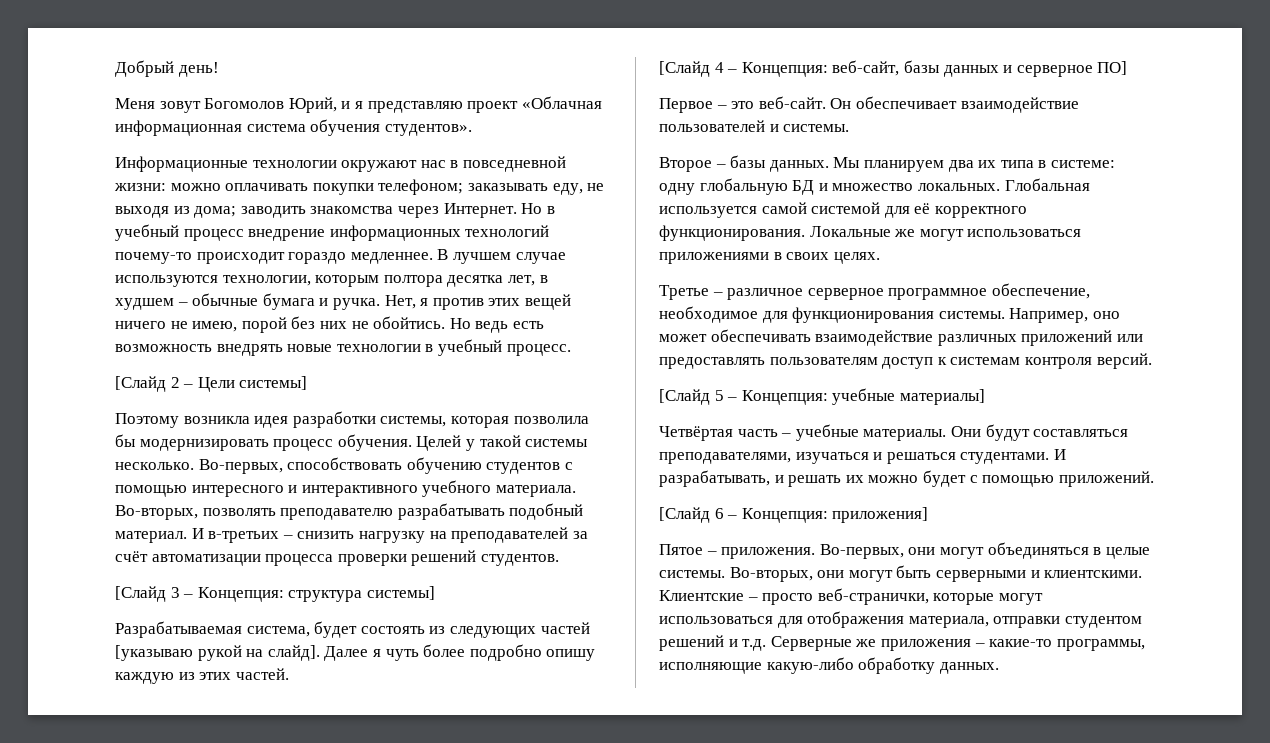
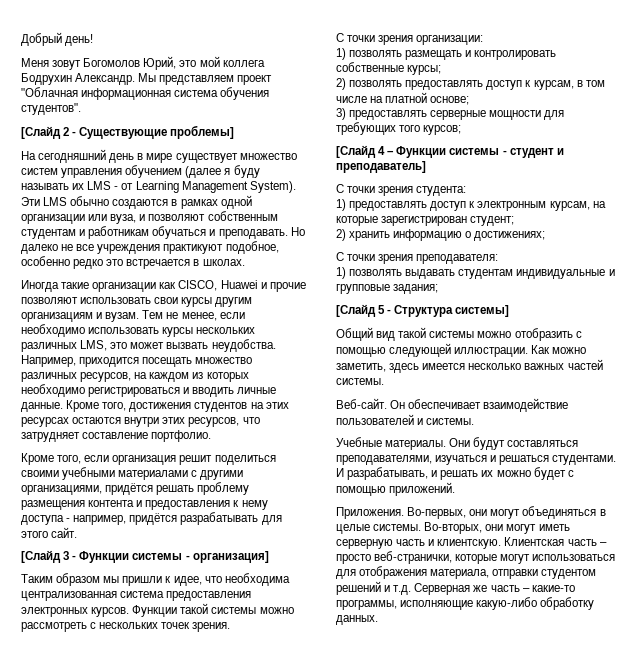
- Меня зовут Богомолов Юрий, и я представляю проект «Облачная информационная система обучения студентов».
- Информационные технологии окружают нас в повседневной жизни: можно оплачивать покупки телефоном; заказывать еду, не выходя из дома; заводить знакомства через Интернет. Но в учебный процесс внедрение информационных технологий почему-то происходит гораздо медленнее. В лучшем случае используются технологии, которым полтора десятка лет, в худшем – обычные бумага и ручка. Нет, я против этих вещей ничего не имею, порой без них не обойтись. Но ведь есть возможность внедрять новые технологии в учебный процесс.
- [Слайд 2 – Цели системы]
- Поэтому возникла идея разработки системы, которая позволила бы модернизировать процесс обучения. Целей у такой системы несколько. Во-первых, способствовать обучению студентов с помощью интересного и интерактивного учебного материала. Во-вторых, позволять преподавателю разрабатывать подобный материал. И в-третьих – снизить нагрузку на преподавателей за счёт автоматизации процесса проверки решений студентов.
- [Слайд 3 – Концепция: структура системы]
- Разрабатываемая система, будет состоять из следующих частей [указываю рукой на слайд]. Далее я чуть более подробно опишу каждую из этих частей.
- [Слайд 4 – Концепция: веб-сайт, базы данных и серверное ПО]
- Первое – это веб-сайт.
+ Меня зовут Богомолов Юрий, это мой коллега Бодрухин Александр. Мы представляем проект "Облачная информационная система обучения студентов".
+ [Слайд 2 - Существующие проблемы]
+ На сегодняшний день в мире существует множество систем управления обучением (далее я буду называть их LMS - от Learning Management System). Эти LMS обычно создаются в рамках одной организации или вуза, и позволяют собственным студентам и работникам обучаться и преподавать. Но далеко не все учреждения практикуют подобное, особенно редко это встречается в школах.
+ Иногда такие организации как CISCO, Huawei и прочие позволяют использовать свои курсы другим организациям и вузам. Тем не менее, если необходимо использовать курсы нескольких различных LMS, это может вызвать неудобства. Например, приходится посещать множество различных ресурсов, на каждом из которых необходимо регистрироваться и вводить личные данные. Кроме того, достижения студентов на этих ресурсах остаются внутри этих ресурсов, что затрудняет составление портфолио.
+ Кроме того, если организация решит поделиться своими учебными материалами с другими организациями, придётся решать проблему размещения контента и предоставления к нему доступа - например, придётся разрабатывать для этого сайт.
+ [Слайд 3 - Функции системы - организация]
+ Таким образом мы пришли к идее, что необходима централизованная система предоставления электронных курсов. Функции такой системы можно рассмотреть с нескольких точек зрения.
+ С точки зрения организации:
+ 1) позволять размещать и контролировать собственные курсы;
+ 2) позволять предоставлять доступ к курсам, в том числе на платной основе;
+ 3) предоставлять серверные мощности для требующих того курсов;
+ [Слайд 4 – Функции системы - студент и преподаватель]
+ С точки зрения студента:
+ 1) предоставлять доступ к электронным курсам, на которые зарегистрирован студент;
+ 2) хранить информацию о достижениях;
+ С точки зрения преподавателя:
+ 1) позволять выдавать студентам индивидуальные и групповые задания;
+ [Слайд 5 - Структура системы]
+ Общий вид такой системы можно отобразить с помощью следующей иллюстрации. Как можно заметить, здесь имеется несколько важных частей системы.
+ Веб-сайт.
- Второе – базы данных. Мы планируем два их типа в системе: одну глобальную БД и множество локальных. Глобальная используется самой системой для её корректного функционирования. Локальные же могут использоваться приложениями в своих целях.
- Третье – различное серверное программное обеспечение, необходимое для функционирования системы. Например, оно может обеспечивать взаимодействие различных приложений или предоставлять пользователям доступ к системам контроля версий.
- [Слайд 5 – Концепция: учебные материалы]
- Четвёртая часть – учебные материалы.
+ Учебные материалы.
- [Слайд 6 – Концепция: приложения]
- Пятое – приложения.
+ Приложения.
- Во-вторых, они могут быть серверными и клиентскими. Клиентские – просто веб-странички, которые могут использоваться для отображения материала, отправки студентом решений и т.д. Серверные же приложения – какие-то программы, исполняющие какую-либо обработку данных.
+ Во-вторых, они могут иметь серверную часть и клиентскую. Клиентская часть – просто веб-странички, которые могут использоваться для отображения материала, отправки студентом решений и т.д. Серверная же часть – какие-то программы, исполняющие какую-либо обработку данных.

